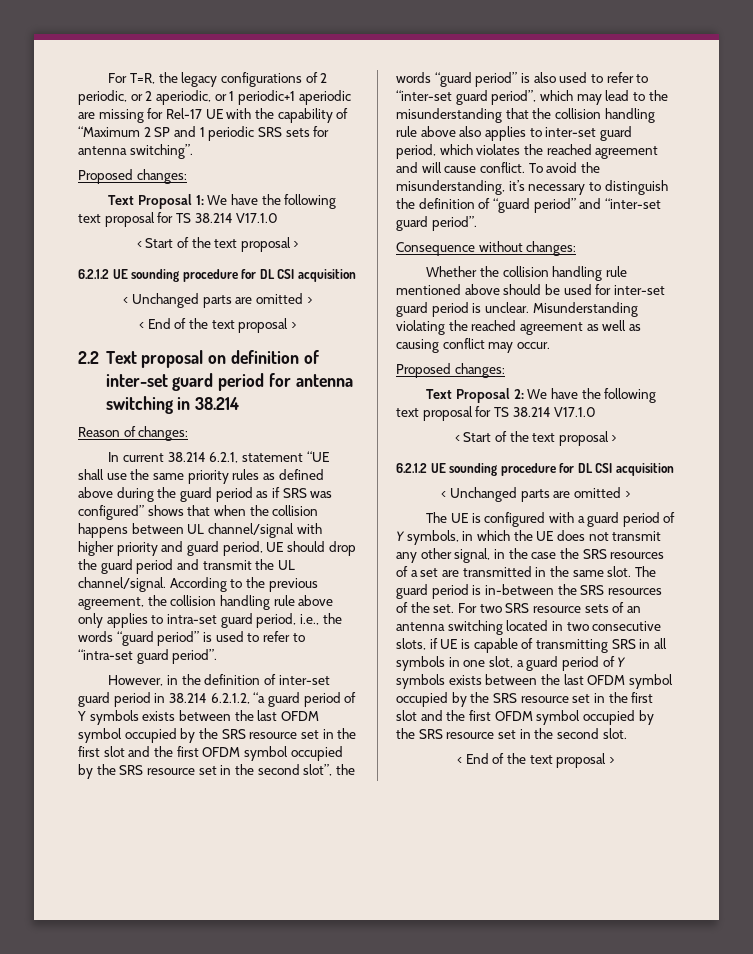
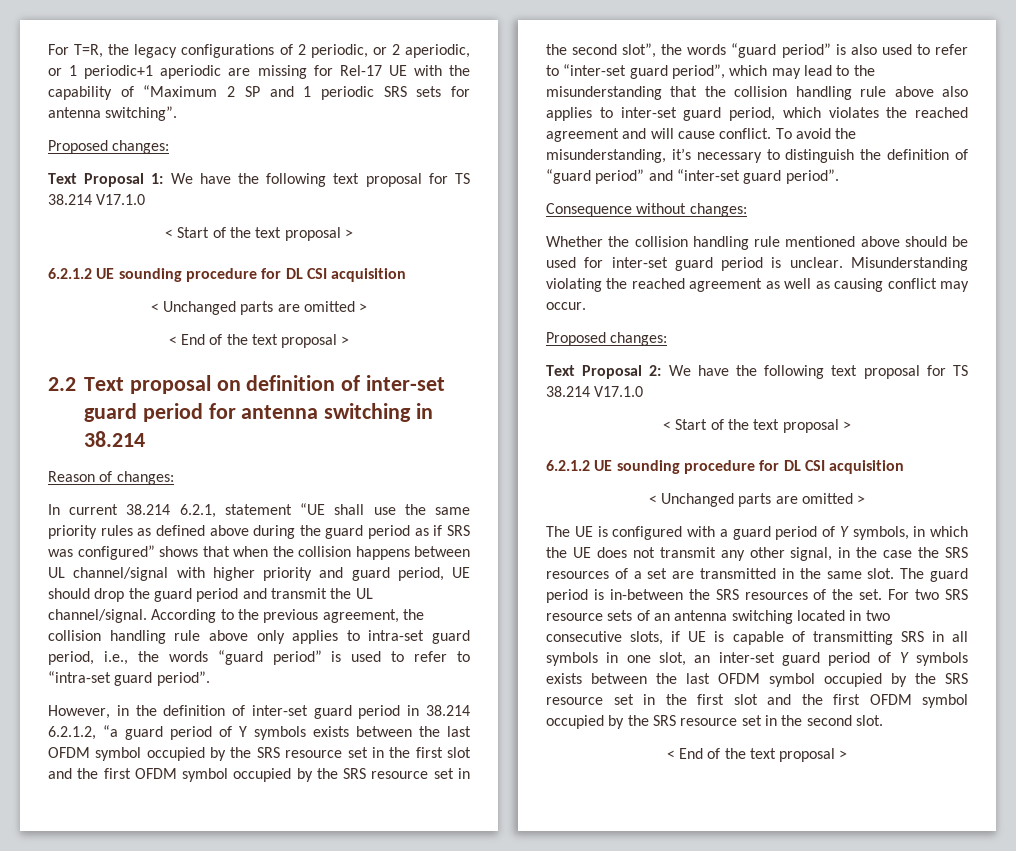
- For two SRS resource sets of an antenna switching located in two consecutive slots, if UE is capable of transmitting SRS in all symbols in one slot, a guard period of Y symbols exists between the last OFDM symbol occupied by the SRS resource set in the first slot and the first OFDM symbol occupied by the SRS resource set in the second slot.
+ For two SRS resource sets of an antenna switching located in two consecutive slots, if UE is capable of transmitting SRS in all symbols in one slot, an inter-set guard period of Y symbols exists between the last OFDM symbol occupied by the SRS resource set in the first slot and the first OFDM symbol occupied by the SRS resource set in the second slot.

